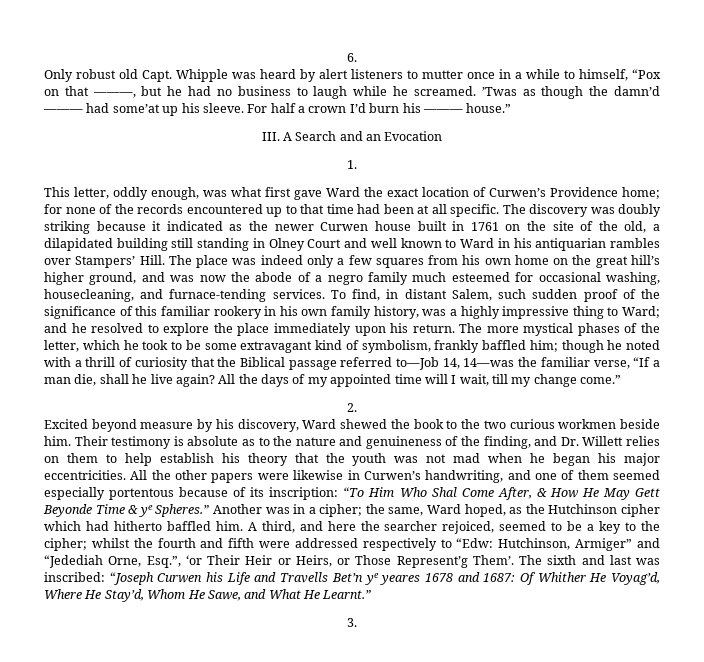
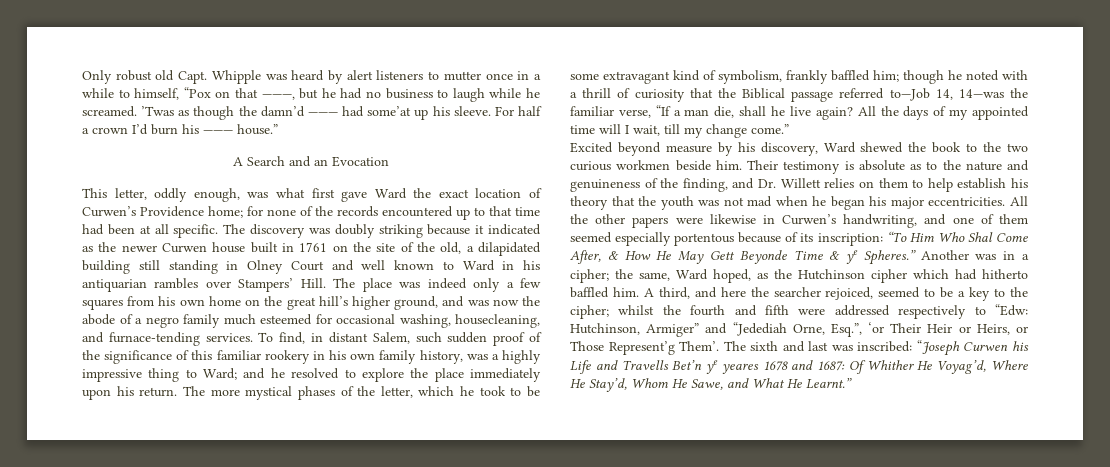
- 6.
- III. A Search and an Evocation
+ A Search and an Evocation
- 1.
- 2.
- 3.

